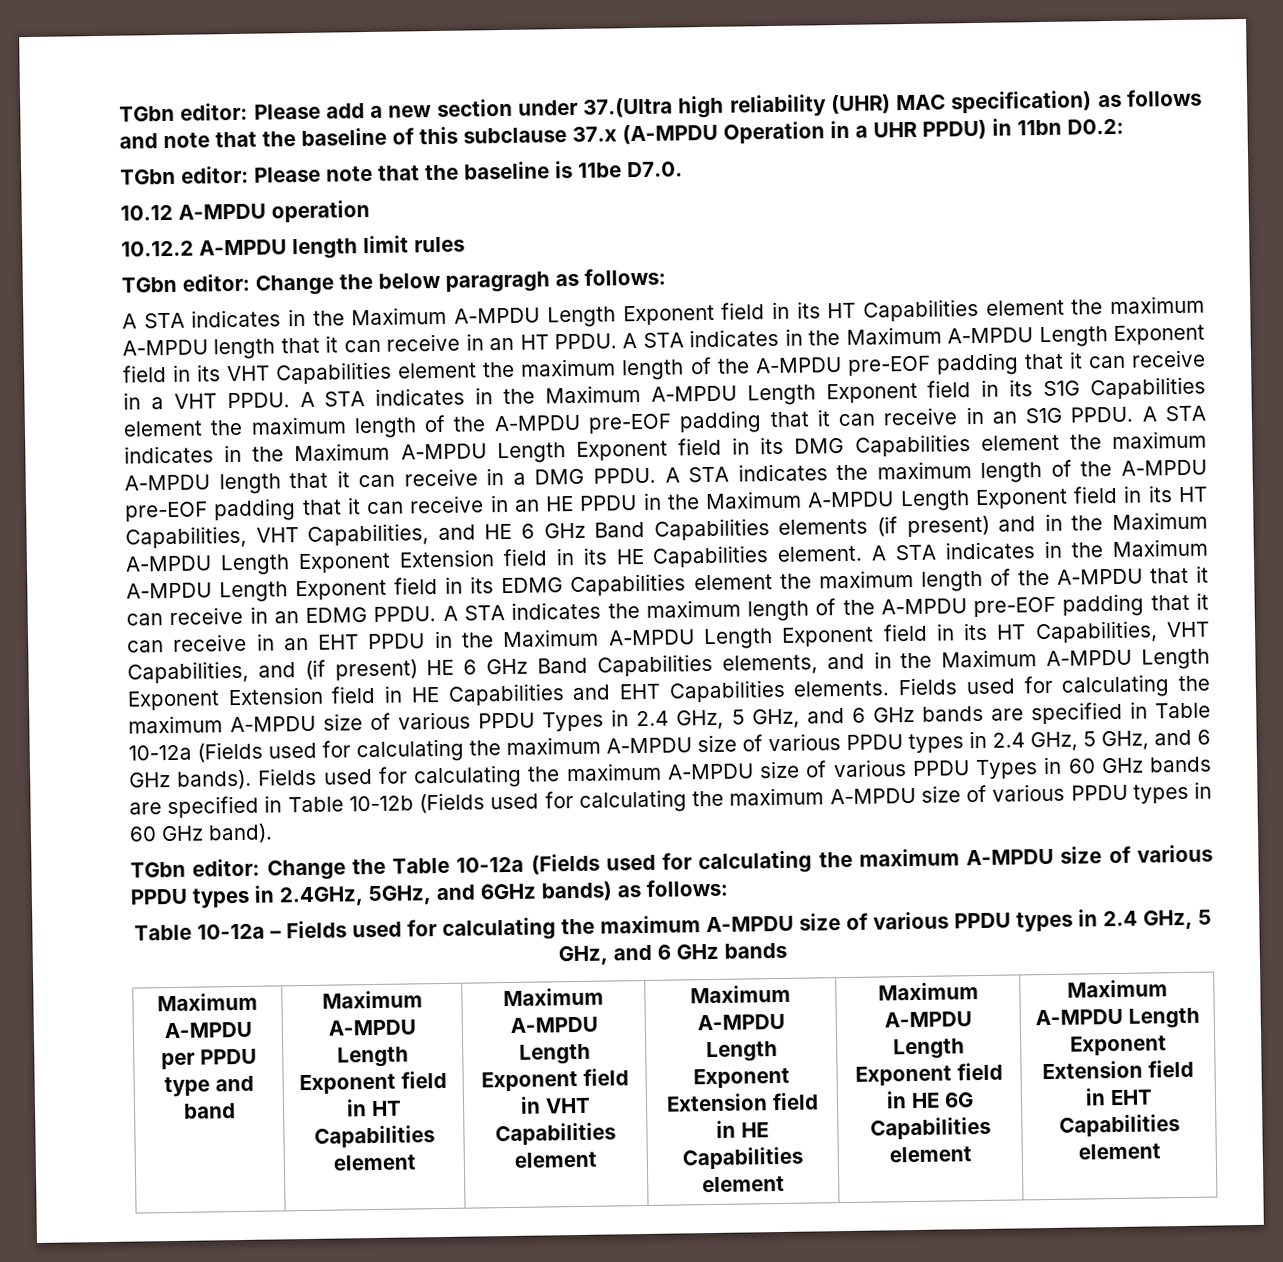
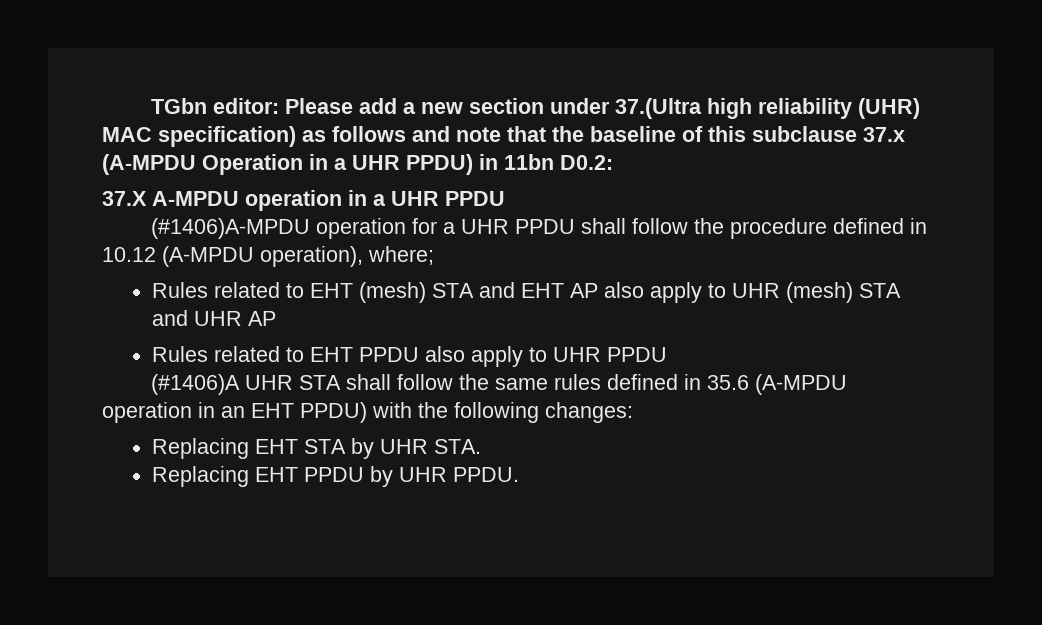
- TGbn editor: Please note that the baseline is 11be D7.0.
- 10.12 A-MPDU operation
- 10.12.2 A-MPDU length limit rules
- TGbn editor: Change the below paragragh as follows:
- A STA indicates in the Maximum A-MPDU Length Exponent field in its HT Capabilities element the maximum A-MPDU length that it can receive in an HT PPDU. A STA indicates in the Maximum A-MPDU Length Exponent field in its VHT Capabilities element the maximum length of the A-MPDU pre-EOF padding that it can receive in a VHT PPDU. A STA indicates in the Maximum A-MPDU Length Exponent field in its S1G Capabilities element the maximum length of the A-MPDU pre-EOF padding that it can receive in an S1G PPDU. A STA indicates in the Maximum A-MPDU Length Exponent field in its DMG Capabilities element the maximum A-MPDU length that it can receive in a DMG PPDU. A STA indicates the maximum length of the A-MPDU pre-EOF padding that it can receive in an HE PPDU in the Maximum A-MPDU Length Exponent field in its HT Capabilities, VHT Capabilities, and HE 6 GHz Band Capabilities elements (if present) and in the Maximum A-MPDU Length Exponent Extension field in its HE Capabilities element. A STA indicates in the Maximum A-MPDU Length Exponent field in its EDMG Capabilities element the maximum length of the A-MPDU that it can receive in an EDMG PPDU. A STA indicates the maximum length of the A-MPDU pre-EOF padding that it can receive in an EHT PPDU in the Maximum A-MPDU Length Exponent field in its HT Capabilities, VHT Capabilities, and (if present) HE 6 GHz Band Capabilities elements, and in the Maximum A-MPDU Length Exponent Extension field in HE Capabilities and EHT Capabilities elements. Fields used for calculating the maximum A-MPDU size of various PPDU Types in 2.4 GHz, 5 GHz, and 6 GHz bands are specified in Table 10-12a (Fields used for calculating the maximum A-MPDU size of various PPDU types in 2.4 GHz, 5 GHz, and 6 GHz bands). Fields used for calculating the maximum A-MPDU size of various PPDU Types in 60 GHz bands are specified in Table 10-12b (Fields used for calculating the maximum A-MPDU size of various PPDU types in 60 GHz band).
- TGbn editor: Change the Table 10-12a (Fields used for calculating the maximum A-MPDU size of various PPDU types in 2.4GHz, 5GHz, and 6GHz bands) as follows:
- Table 10-12a – Fields used for calculating the maximum A-MPDU size of various PPDU types in 2.4 GHz, 5 GHz, and 6 GHz bands
- Maximum A-MPDU per PPDU type and band | Maximum A-MPDU Length Exponent field in HT Capabilities element | Maximum A-MPDU Length Exponent field in VHT Capabilities element | Maximum A-MPDU Length Exponent Extension field in HE Capabilities element | Maximum A-MPDU Length Exponent field in HE 6G Capabilities element | Maximum A-MPDU Length Exponent Extension field in EHT Capabilities element
+ 37.X A-MPDU operation in a UHR PPDU
+ (#1406)A-MPDU operation for a UHR PPDU shall follow the procedure defined in 10.12 (A-MPDU operation), where;
+ Rules related to EHT (mesh) STA and EHT AP also apply to UHR (mesh) STA and UHR AP
+ Rules related to EHT PPDU also apply to UHR PPDU
+ (#1406)A UHR STA shall follow the same rules defined in 35.6 (A-MPDU operation in an EHT PPDU) with the following changes:
+ Replacing EHT STA by UHR STA.
+ Replacing EHT PPDU by UHR PPDU.

